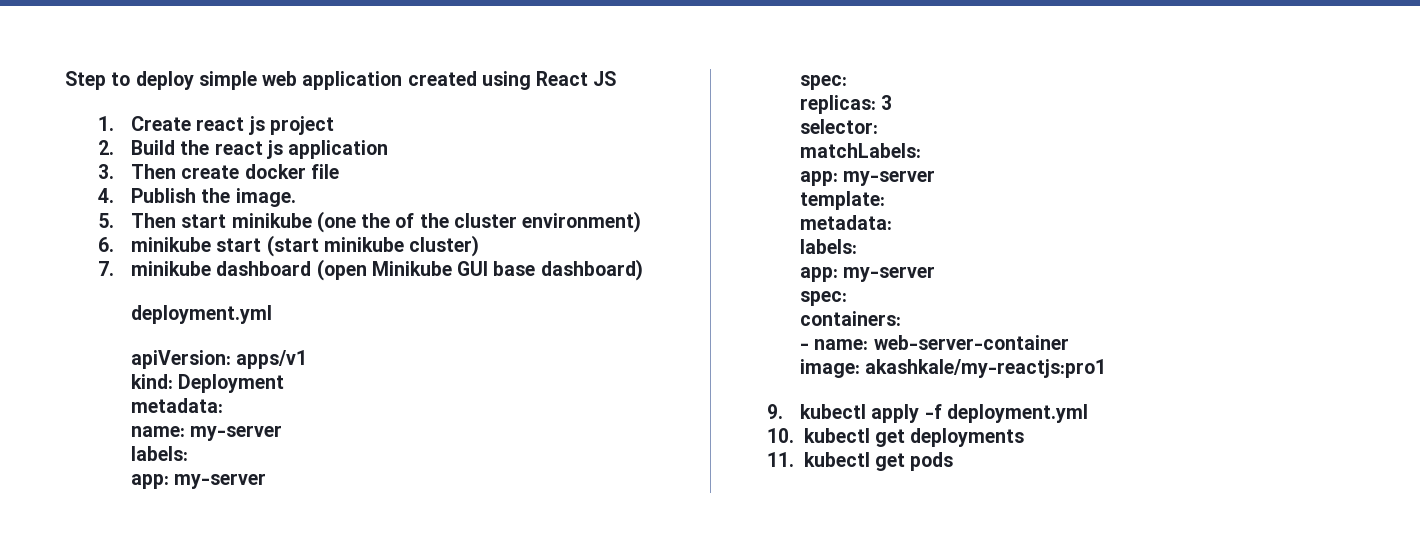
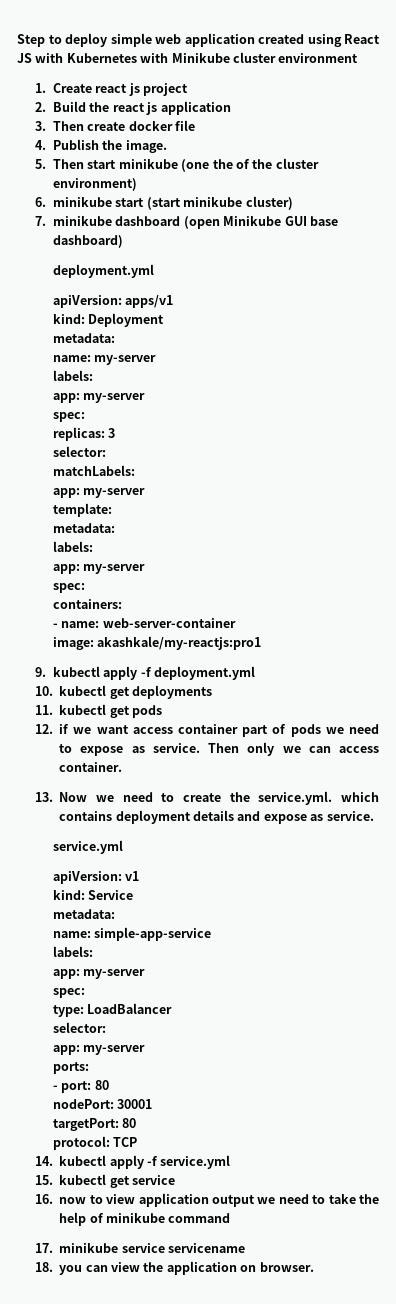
- Step to deploy simple web application created using React JS
+ Step to deploy simple web application created using React JS with Kubernetes with Minikube cluster environment
+ 12. if we want access container part of pods we need to expose as service. Then only we can access container.
+ 13. Now we need to create the service.yml. which contains deployment details and expose as service.
+ service.yml
+ apiVersion: v1
+ kind: Service
+ metadata:
+ name: simple-app-service
+ labels:
+ app: my-server
+ spec:
+ type: LoadBalancer
+ selector:
+ app: my-server
+ ports:
+ - port: 80
+ nodePort: 30001
+ targetPort: 80
+ protocol: TCP
+ 14. kubectl apply -f service.yml
+ 15. kubectl get service
+ 16. now to view application output we need to take the help of minikube command
+ 17. minikube service servicename
+ 18. you can view the application on browser.

